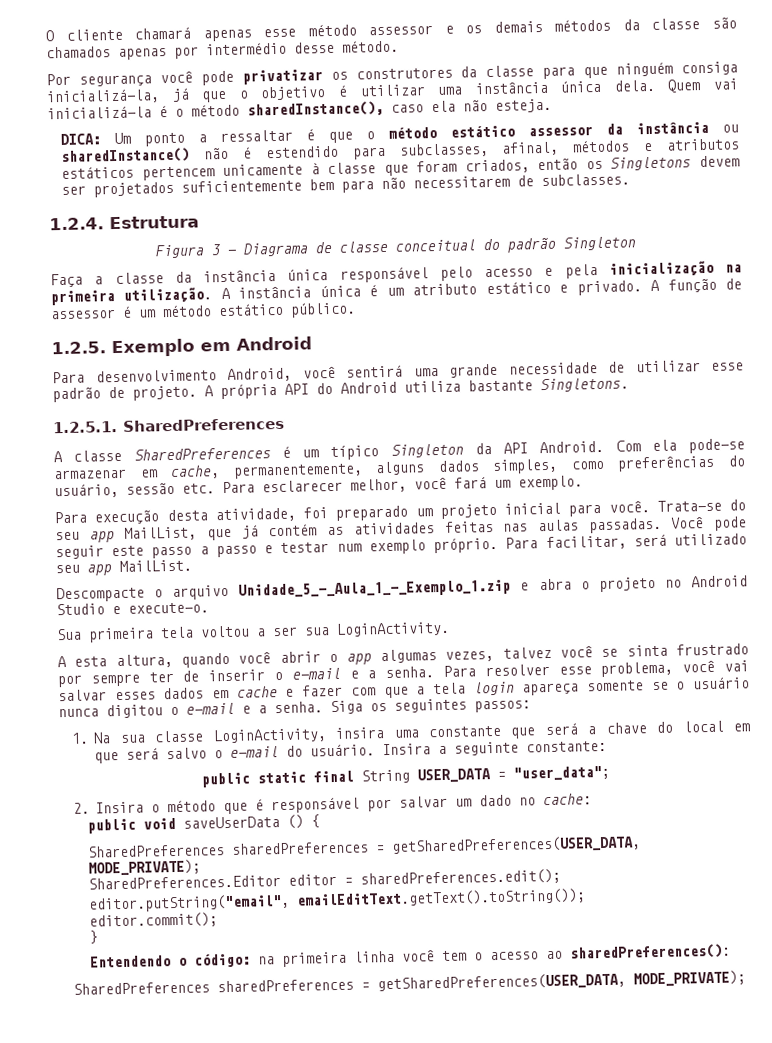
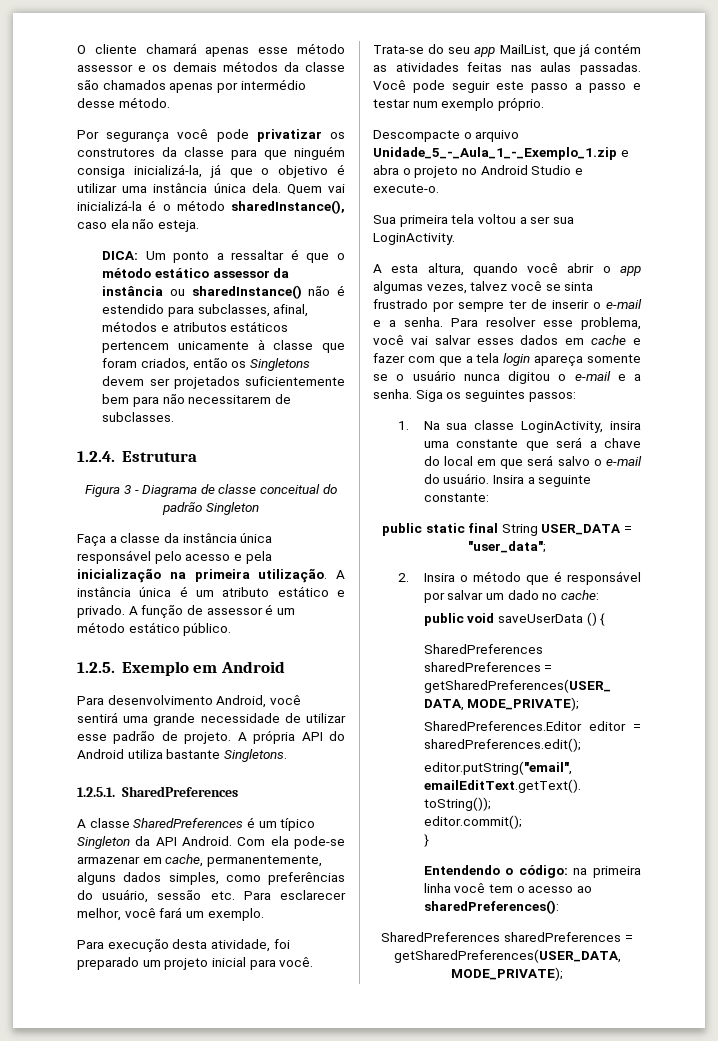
- Para facilitar, será utilizado seu app MailList.

